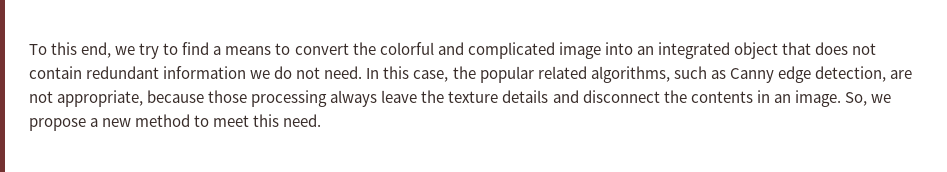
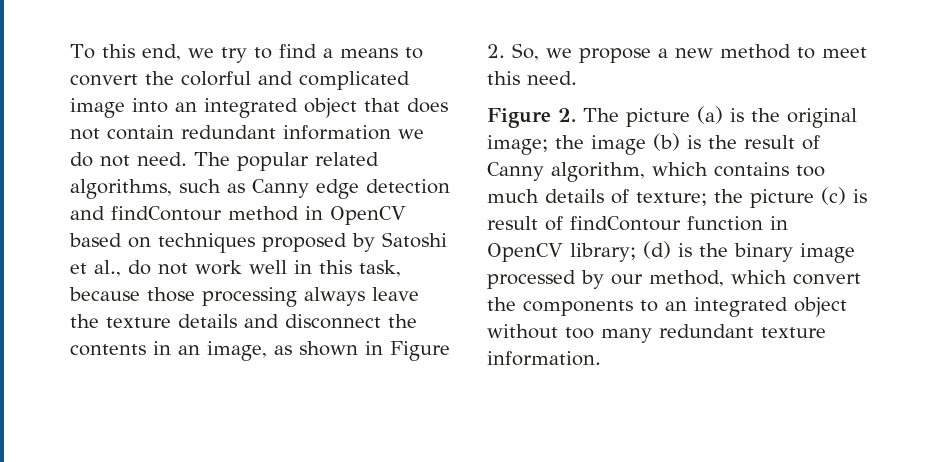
- In this case, the popular related algorithms, such as Canny edge detection, are not appropriate, because those processing always leave the texture details and disconnect the contents in an image. So, we propose a new method to meet this need.
+ The popular related algorithms, such as Canny edge detection and findContour method in OpenCV based on techniques proposed by Satoshi et al., do not work well in this task, because those processing always leave the texture details and disconnect the contents in an image, as shown in Figure 2. So, we propose a new method to meet this need.
+ Figure 2. The picture (a) is the original image; the image (b) is the result of Canny algorithm, which contains too much details of texture; the picture (c) is result of findContour function in OpenCV library; (d) is the binary image processed by our method, which convert the components to an integrated object without too many redundant texture information.

